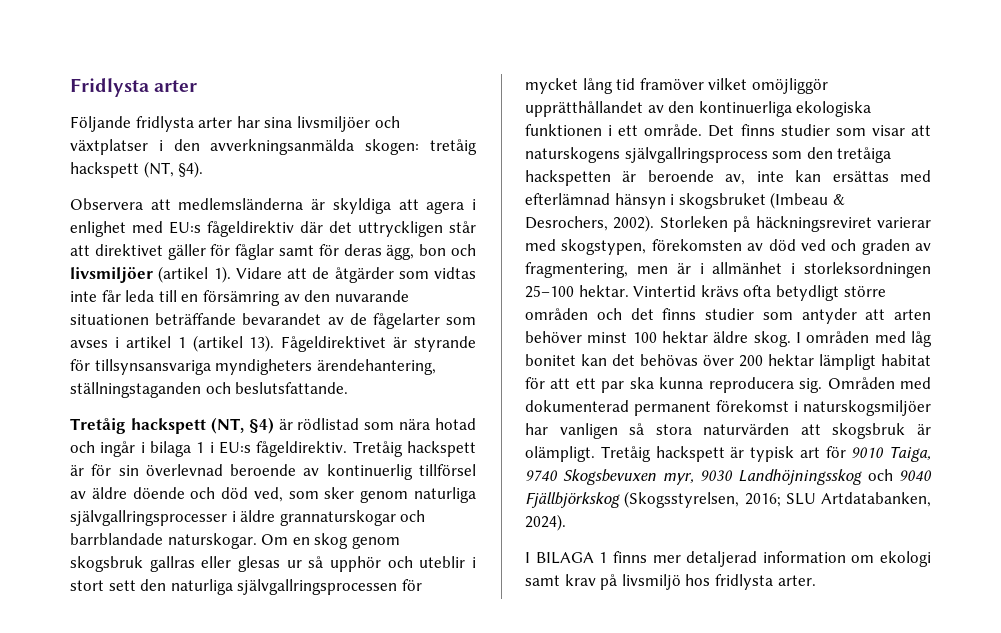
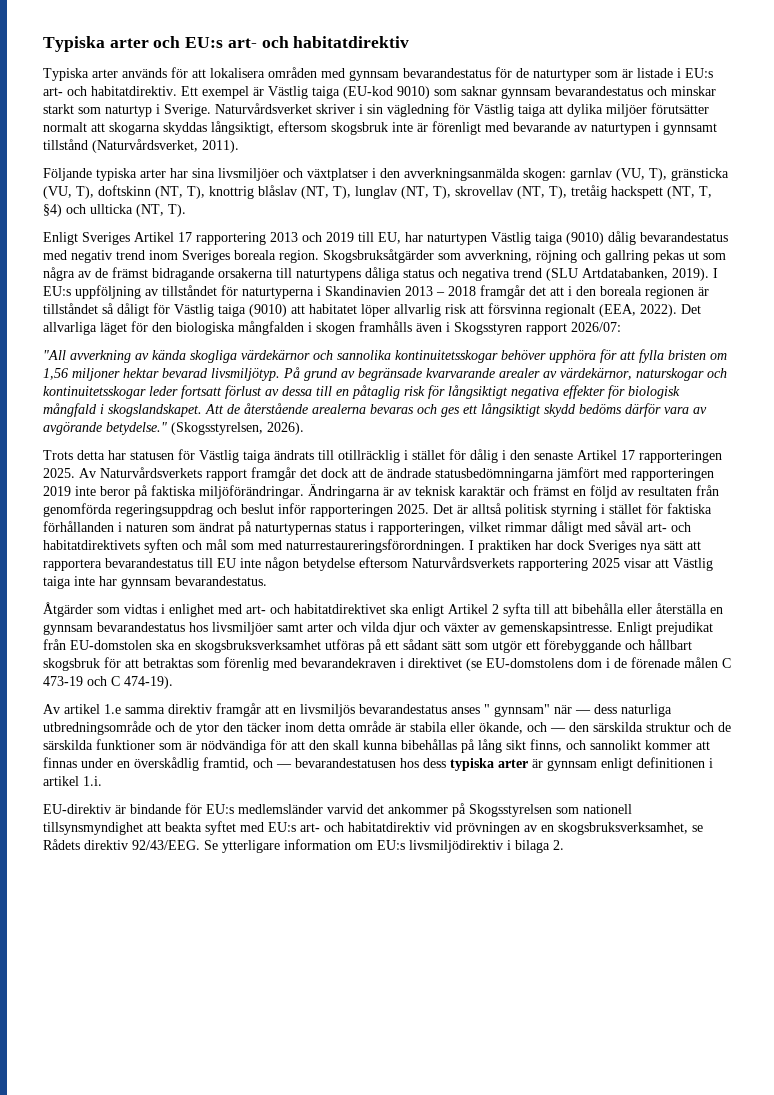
- Fridlysta arter
+ Typiska arter och EU:s art- och habitatdirektiv
+ Typiska arter används för att lokalisera områden med gynnsam bevarandestatus för de naturtyper som är listade i EU:s art- och habitatdirektiv. Ett exempel är Västlig taiga (EU-kod 9010) som saknar gynnsam bevarandestatus och minskar starkt som naturtyp i Sverige. Naturvårdsverket skriver i sin vägledning för Västlig taiga att dylika miljöer förutsätter normalt att skogarna skyddas långsiktigt, eftersom skogsbruk inte är förenligt med bevarande av naturtypen i gynnsamt tillstånd (Naturvårdsverket, 2011).
- Följande fridlysta arter har sina livsmiljöer och växtplatser i den avverkningsanmälda skogen: tretåig hackspett (NT, §4).
- Observera att medlemsländerna är skyldiga att agera i enlighet med EU:s fågeldirektiv där det uttryckligen står att direktivet gäller för fåglar samt för deras ägg, bon och livsmiljöer (artikel 1). Vidare att de åtgärder som vidtas inte får leda till en försämring av den nuvarande situationen beträffande bevarandet av de fågelarter som avses i artikel 1 (artikel 13). Fågeldirektivet är styrande för tillsynsansvariga myndigheters ärendehantering, ställningstaganden och beslutsfattande.
- Tretåig hackspett (NT, §4) är rödlistad som nära hotad och ingår i bilaga 1 i EU:s fågeldirektiv. Tretåig hackspett är för sin överlevnad beroende av kontinuerlig tillförsel av äldre döende och död ved, som sker genom naturliga självgallringsprocesser i äldre grannaturskogar och barrblandade naturskogar. Om en skog genom skogsbruk gallras eller glesas ur så upphör och uteblir i stort sett den naturliga självgallringsprocessen för mycket lång tid framöver vilket omöjliggör upprätthållandet av den kontinuerliga ekologiska funktionen i ett område. Det finns studier som visar att naturskogens självgallringsprocess som den tretåiga hackspetten är beroende av, inte kan ersättas med efterlämnad hänsyn i skogsbruket (Imbeau & Desrochers, 2002). Storleken på häckningsreviret varierar med skogstypen, förekomsten av död ved och graden av fragmentering, men är i allmänhet i storleksordningen 25–100 hektar. Vintertid krävs ofta betydligt större områden och det finns studier som antyder att arten behöver minst 100 hektar äldre skog. I områden med låg bonitet kan det behövas över 200 hektar lämpligt habitat för att ett par ska kunna reproducera sig. Områden med dokumenterad permanent förekomst i naturskogsmiljöer har vanligen så stora naturvärden att skogsbruk är olämpligt. Tretåig hackspett är typisk art för 9010 Taiga, 9740 Skogsbevuxen myr, 9030 Landhöjningsskog och 9040 Fjällbjörkskog (Skogsstyrelsen, 2016; SLU Artdatabanken, 2024).
- I BILAGA 1 finns mer detaljerad information om ekologi samt krav på livsmiljö hos fridlysta arter.
+ Följande typiska arter har sina livsmiljöer och växtplatser i den avverkningsanmälda skogen: garnlav (VU, T), gränsticka (VU, T), doftskinn (NT, T), knottrig blåslav (NT, T), lunglav (NT, T), skrovellav (NT, T), tretåig hackspett (NT, T, §4) och ullticka (NT, T).
+ Enligt Sveriges Artikel 17 rapportering 2013 och 2019 till EU, har naturtypen Västlig taiga (9010) dålig bevarandestatus med negativ trend inom Sveriges boreala region. Skogsbruksåtgärder som avverkning, röjning och gallring pekas ut som några av de främst bidragande orsakerna till naturtypens dåliga status och negativa trend (SLU Artdatabanken, 2019). I EU:s uppföljning av tillståndet för naturtyperna i Skandinavien 2013 – 2018 framgår det att i den boreala regionen är tillståndet så dåligt för Västlig taiga (9010) att habitatet löper allvarlig risk att försvinna regionalt (EEA, 2022). Det allvarliga läget för den biologiska mångfalden i skogen framhålls även i Skogsstyren rapport 2026/07:
+ "All avverkning av kända skogliga värdekärnor och sannolika kontinuitetsskogar behöver upphöra för att fylla bristen om 1,56 miljoner hektar bevarad livsmiljötyp. På grund av begränsade kvarvarande arealer av värdekärnor, naturskogar och kontinuitetsskogar leder fortsatt förlust av dessa till en påtaglig risk för långsiktigt negativa effekter för biologisk mångfald i skogslandskapet. Att de återstående arealerna bevaras och ges ett långsiktigt skydd bedöms därför vara av avgörande betydelse." (Skogsstyrelsen, 2026).
+ Trots detta har statusen för Västlig taiga ändrats till otillräcklig i stället för dålig i den senaste Artikel 17 rapporteringen 2025. Av Naturvårdsverkets rapport framgår det dock att de ändrade statusbedömningarna jämfört med rapporteringen 2019 inte beror på faktiska miljöförändringar. Ändringarna är av teknisk karaktär och främst en följd av resultaten från genomförda regeringsuppdrag och beslut inför rapporteringen 2025. Det är alltså politisk styrning i stället för faktiska förhållanden i naturen som ändrat på naturtypernas status i rapporteringen, vilket rimmar dåligt med såväl art- och habitatdirektivets syften och mål som med naturrestaureringsförordningen. I praktiken har dock Sveriges nya sätt att rapportera bevarandestatus till EU inte någon betydelse eftersom Naturvårdsverkets rapportering 2025 visar att Västlig taiga inte har gynnsam bevarandestatus.
+ Åtgärder som vidtas i enlighet med art- och habitatdirektivet ska enligt Artikel 2 syfta till att bibehålla eller återställa en gynnsam bevarandestatus hos livsmiljöer samt arter och vilda djur och växter av gemenskapsintresse. Enligt prejudikat från EU-domstolen ska en skogsbruksverksamhet utföras på ett sådant sätt som utgör ett förebyggande och hållbart skogsbruk för att betraktas som förenlig med bevarandekraven i direktivet (se EU-domstolens dom i de förenade målen C 473-19 och C 474-19).
+ Av artikel 1.e samma direktiv framgår att en livsmiljös bevarandestatus anses " gynnsam" när — dess naturliga utbredningsområde och de ytor den täcker inom detta område är stabila eller ökande, och — den särskilda struktur och de särskilda funktioner som är nödvändiga för att den skall kunna bibehållas på lång sikt finns, och sannolikt kommer att finnas under en överskådlig framtid, och — bevarandestatusen hos dess typiska arter är gynnsam enligt definitionen i artikel 1.i.
+ EU-direktiv är bindande för EU:s medlemsländer varvid det ankommer på Skogsstyrelsen som nationell tillsynsmyndighet att beakta syftet med EU:s art- och habitatdirektiv vid prövningen av en skogsbruksverksamhet, se Rådets direktiv 92/43/EEG. Se ytterligare information om EU:s livsmiljödirektiv i bilaga 2.

